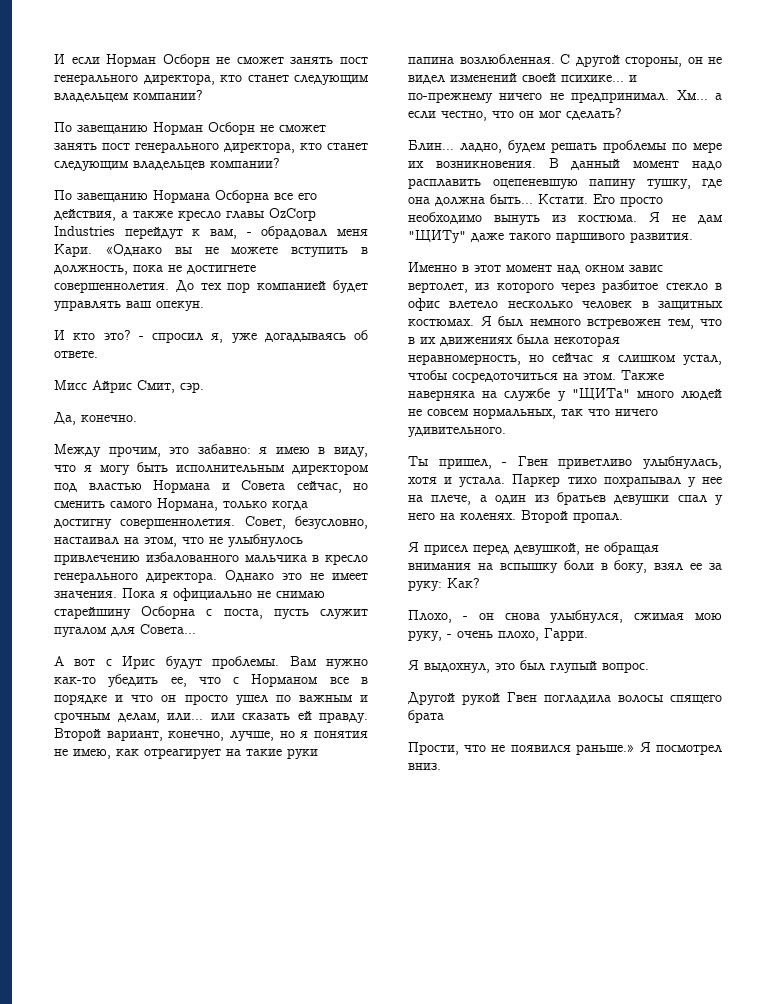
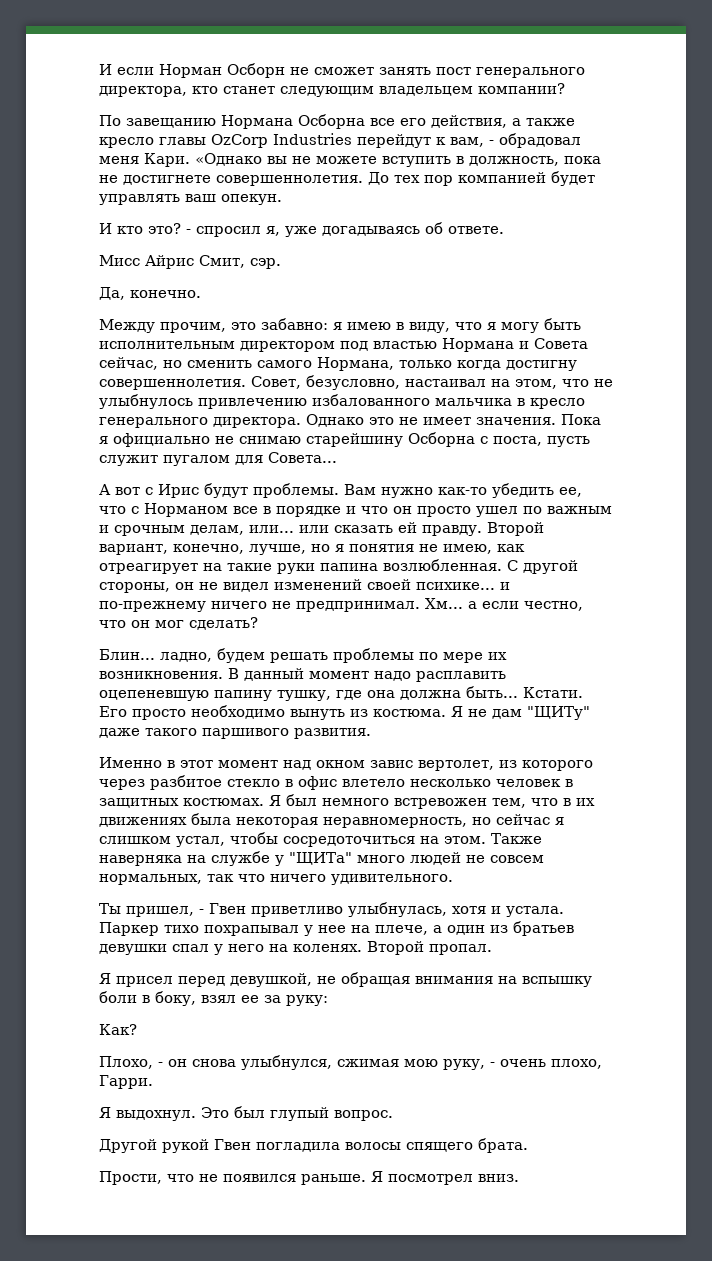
- По завещанию Норман Осборн не сможет занять пост генерального директора, кто станет следующим владельцев компании?
- Я присел перед девушкой, не обращая внимания на вспышку боли в боку, взял ее за руку: Как?
+ Я присел перед девушкой, не обращая внимания на вспышку боли в боку, взял ее за руку:
+ Как?
- Я выдохнул, это был глупый вопрос.
+ Я выдохнул. Это был глупый вопрос.
- Другой рукой Гвен погладила волосы спящего брата
+ Другой рукой Гвен погладила волосы спящего брата.
- Прости, что не появился раньше.»
+ Прости, что не появился раньше.

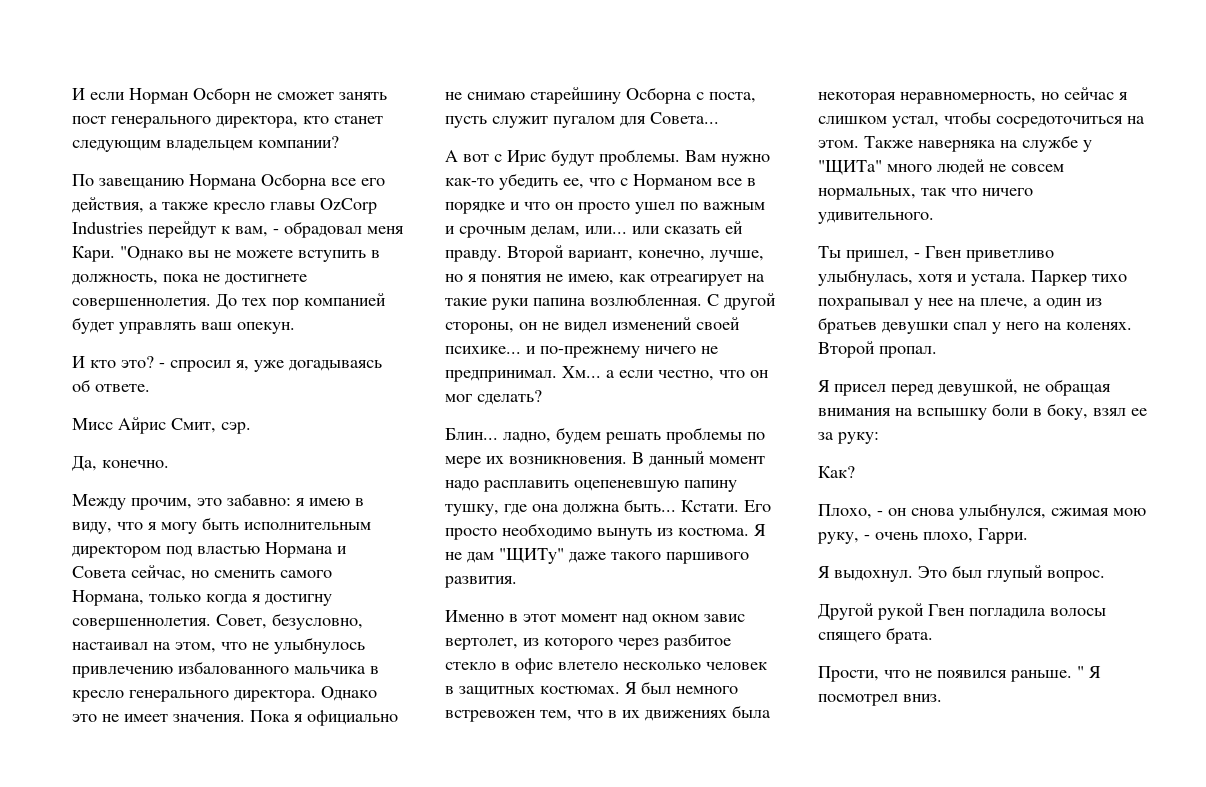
- «Однако вы не можете вступить в должность, пока не достигнете совершеннолетия.
+ "Однако вы не можете вступить в должность, пока не достигнете совершеннолетия.
- Между прочим, это забавно: я имею в виду, что я могу быть исполнительным директором под властью Нормана и Совета сейчас, но сменить самого Нормана, только когда достигну совершеннолетия.
+ Между прочим, это забавно: я имею в виду, что я могу быть исполнительным директором под властью Нормана и Совета сейчас, но сменить самого Нормана, только когда я достигну совершеннолетия.
- Я посмотрел вниз.
+ " Я посмотрел вниз.

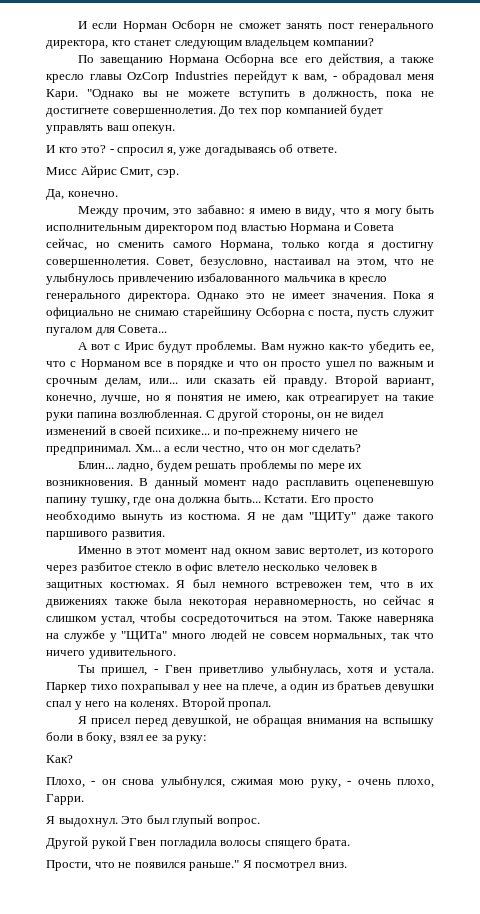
- С другой стороны, он не видел изменений своей психике... и по-прежнему ничего не предпринимал.
+ С другой стороны, он не видел изменений в своей психике... и по-прежнему ничего не предпринимал.
- Я был немного встревожен тем, что в их движениях была некоторая неравномерность, но сейчас я слишком устал, чтобы сосредоточиться на этом.
+ Я был немного встревожен тем, что в их движениях также была некоторая неравномерность, но сейчас я слишком устал, чтобы сосредоточиться на этом.
- Прости, что не появился раньше. " Я посмотрел вниз.
+ Прости, что не появился раньше." Я посмотрел вниз.

